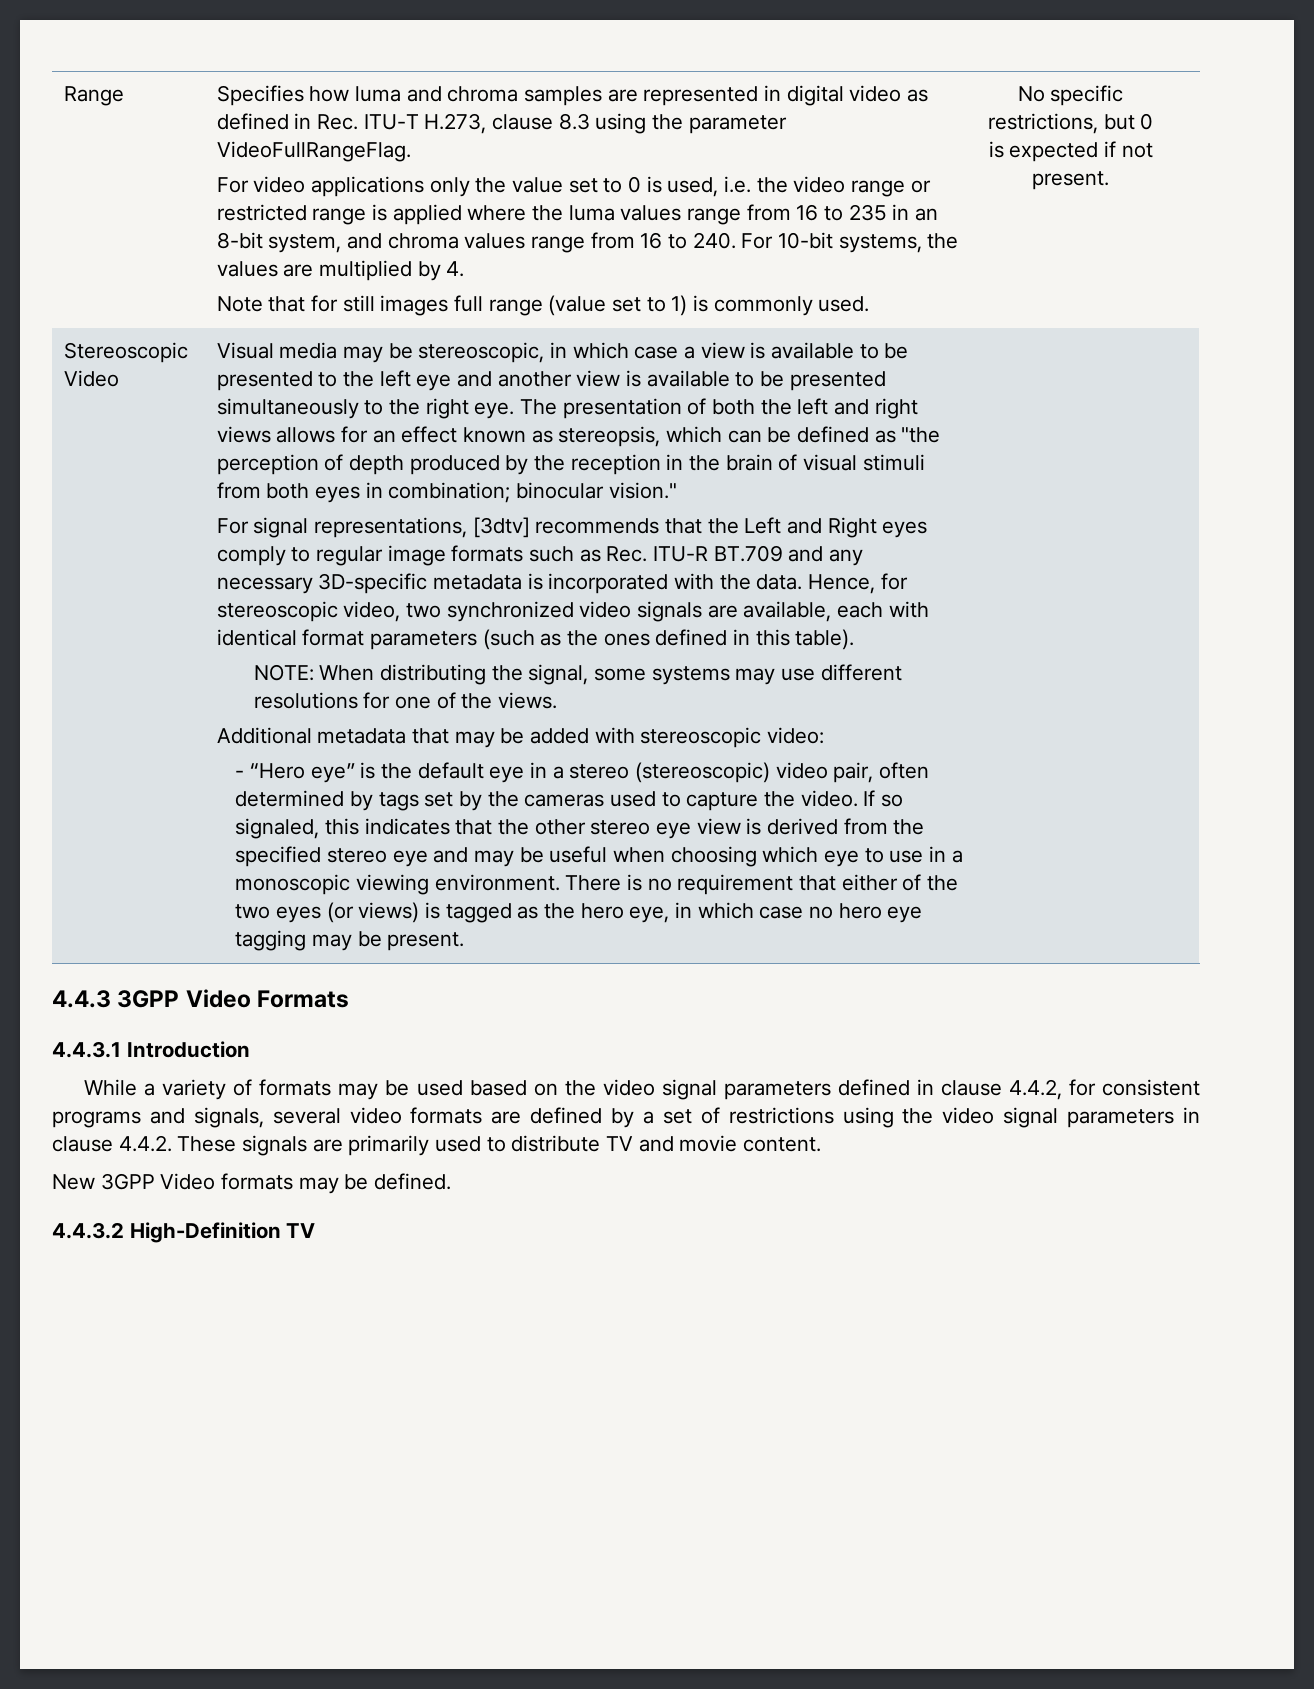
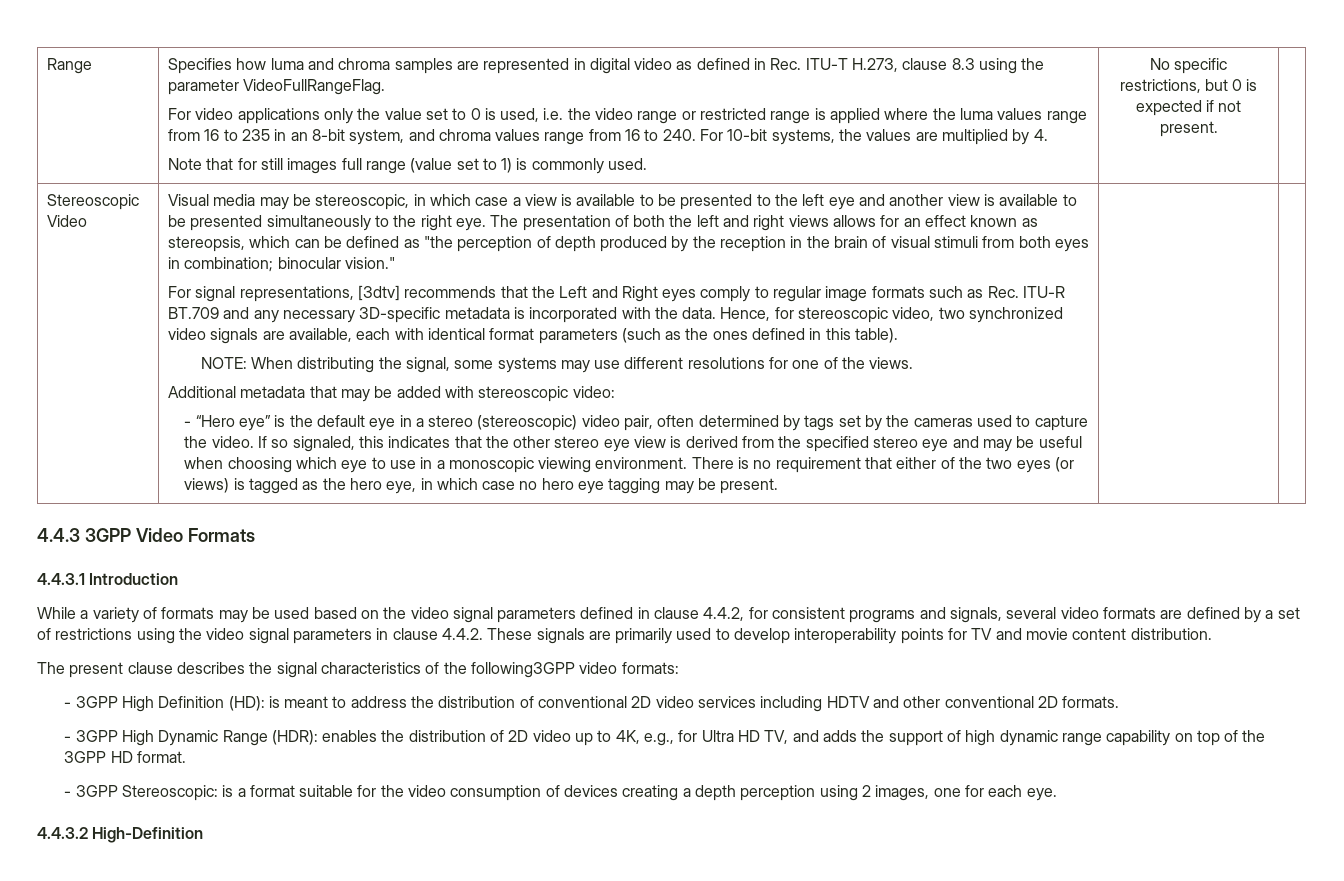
- While a variety of formats may be used based on the video signal parameters defined in clause 4.4.2, for consistent programs and signals, several video formats are defined by a set of restrictions using the video signal parameters in clause 4.4.2. These signals are primarily used to distribute TV and movie content.
- New 3GPP Video formats may be defined.
+ While a variety of formats may be used based on the video signal parameters defined in clause 4.4.2, for consistent programs and signals, several video formats are defined by a set of restrictions using the video signal parameters in clause 4.4.2. These signals are primarily used to develop interoperability points for TV and movie content distribution.
+ The present clause describes the signal characteristics of the following3GPP video formats:
+ - 3GPP High Definition (HD): is meant to address the distribution of conventional 2D video services including HDTV and other conventional 2D formats.
+ - 3GPP High Dynamic Range (HDR): enables the distribution of 2D video up to 4K, e.g., for Ultra HD TV, and adds the support of high dynamic range capability on top of the 3GPP HD format.
+ - 3GPP Stereoscopic: is a format suitable for the video consumption of devices creating a depth perception using 2 images, one for each eye.
- 4.4.3.2 High-Definition TV
+ 4.4.3.2 High-Definition

